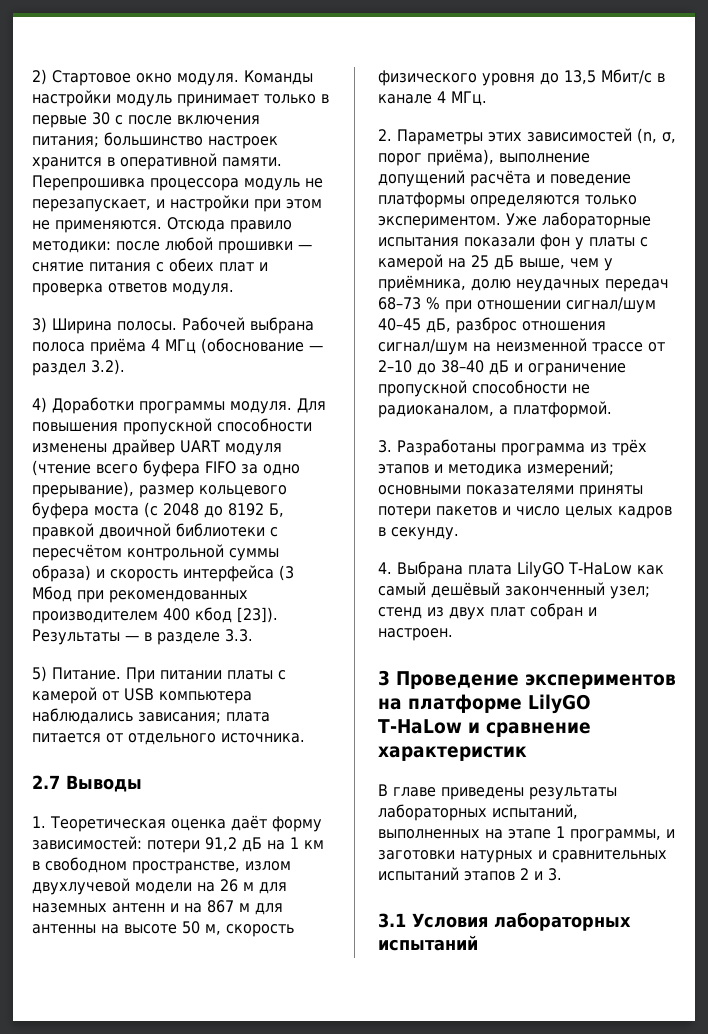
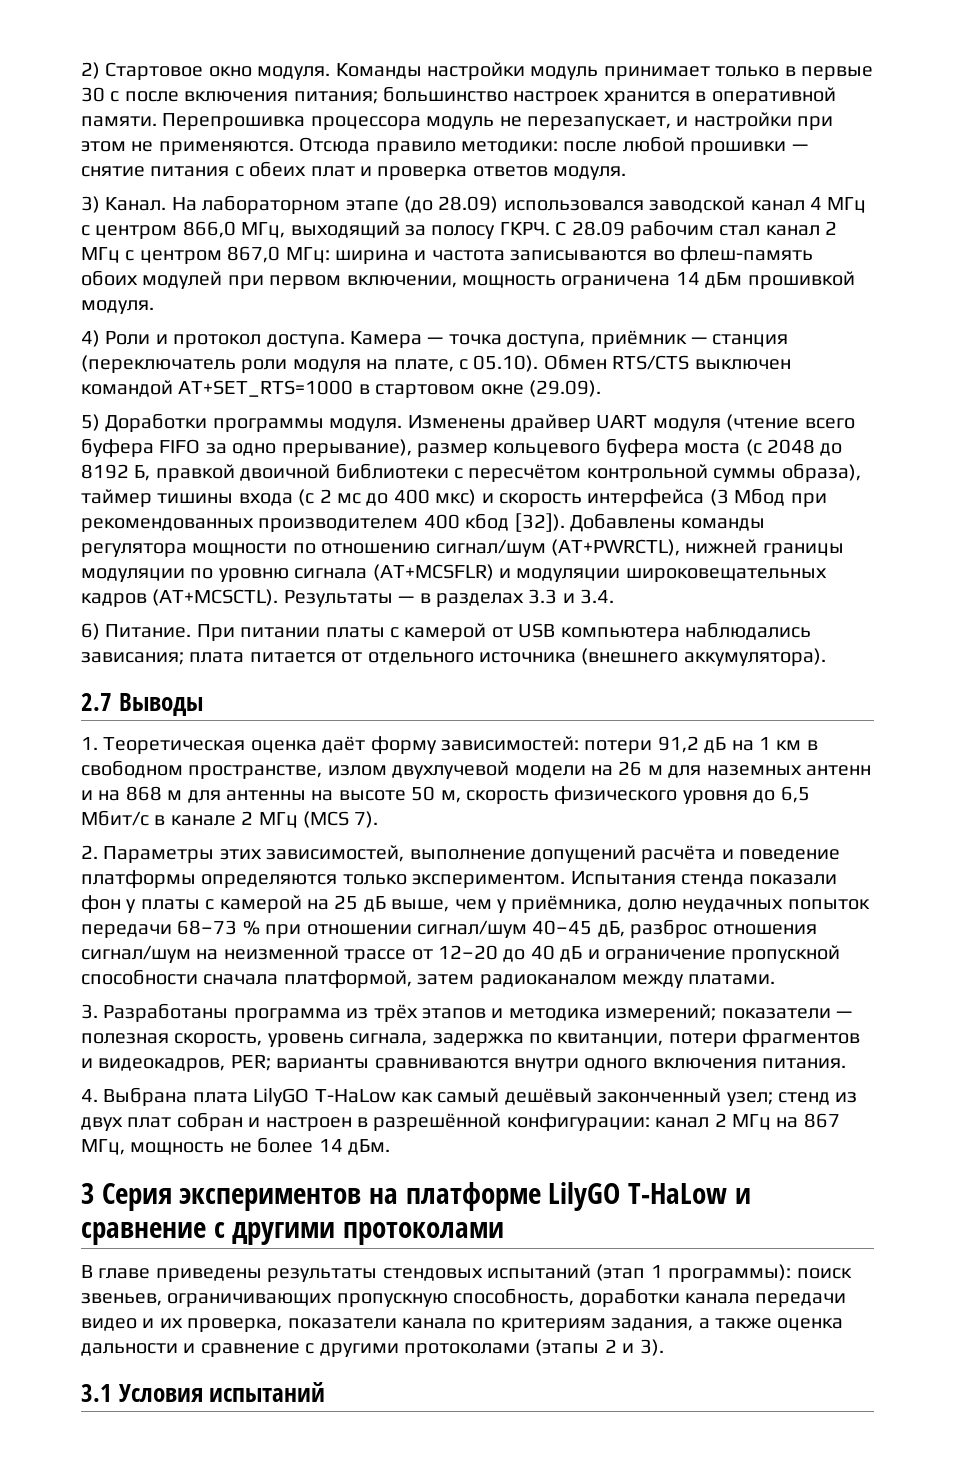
- 3) Ширина полосы. Рабочей выбрана полоса приёма 4 МГц (обоснование — раздел 3.2).
- 4) Доработки программы модуля. Для повышения пропускной способности изменены драйвер UART модуля (чтение всего буфера FIFO за одно прерывание), размер кольцевого буфера моста (с 2048 до 8192 Б, правкой двоичной библиотеки с пересчётом контрольной суммы образа) и скорость интерфейса (3 Мбод при рекомендованных производителем 400 кбод [23]). Результаты — в разделе 3.3.
- 5) Питание.
+ 3) Канал. На лабораторном этапе (до 28.09) использовался заводской канал 4 МГц с центром 866,0 МГц, выходящий за полосу ГКРЧ. С 28.09 рабочим стал канал 2 МГц с центром 867,0 МГц: ширина и частота записываются во флеш-память обоих модулей при первом включении, мощность ограничена 14 дБм прошивкой модуля.
+ 4) Роли и протокол доступа. Камера — точка доступа, приёмник — станция (переключатель роли модуля на плате, с 05.10). Обмен RTS/CTS выключен командой AT+SET_RTS=1000 в стартовом окне (29.09).
+ 5) Доработки программы модуля. Изменены драйвер UART модуля (чтение всего буфера FIFO за одно прерывание), размер кольцевого буфера моста (с 2048 до 8192 Б, правкой двоичной библиотеки с пересчётом контрольной суммы образа), таймер тишины входа (с 2 мс до 400 мкс) и скорость интерфейса (3 Мбод при рекомендованных производителем 400 кбод [32]). Добавлены команды регулятора мощности по отношению сигнал/шум (AT+PWRCTL), нижней границы модуляции по уровню сигнала (AT+MCSFLR) и модуляции широковещательных кадров (AT+MCSCTL). Результаты — в разделах 3.3 и 3.4.
+ 6) Питание.
- При питании платы с камерой от USB компьютера наблюдались зависания; плата питается от отдельного источника.
+ При питании платы с камерой от USB компьютера наблюдались зависания; плата питается от отдельного источника (внешнего аккумулятора).
- 1. Теоретическая оценка даёт форму зависимостей: потери 91,2 дБ на 1 км в свободном пространстве, излом двухлучевой модели на 26 м для наземных антенн и на 867 м для антенны на высоте 50 м, скорость физического уровня до 13,5 Мбит/с в канале 4 МГц.
+ 1. Теоретическая оценка даёт форму зависимостей: потери 91,2 дБ на 1 км в свободном пространстве, излом двухлучевой модели на 26 м для наземных антенн и на 868 м для антенны на высоте 50 м, скорость физического уровня до 6,5 Мбит/с в канале 2 МГц (MCS 7).
- 2. Параметры этих зависимостей (n, σ, порог приёма), выполнение допущений расчёта и поведение платформы определяются только экспериментом.
+ 2. Параметры этих зависимостей, выполнение допущений расчёта и поведение платформы определяются только экспериментом.
- Уже лабораторные испытания показали фон у платы с камерой на 25 дБ выше, чем у приёмника, долю неудачных передач 68–73 % при отношении сигнал/шум 40–45 дБ, разброс отношения сигнал/шум на неизменной трассе от 2–10 до 38–40 дБ и ограничение пропускной способности не радиоканалом, а платформой.
+ Испытания стенда показали фон у платы с камерой на 25 дБ выше, чем у приёмника, долю неудачных попыток передачи 68–73 % при отношении сигнал/шум 40–45 дБ, разброс отношения сигнал/шум на неизменной трассе от 12–20 до 40 дБ и ограничение пропускной способности сначала платформой, затем радиоканалом между платами.
- 3. Разработаны программа из трёх этапов и методика измерений; основными показателями приняты потери пакетов и число целых кадров в секунду.
+ 3. Разработаны программа из трёх этапов и методика измерений; показатели — полезная скорость, уровень сигнала, задержка по квитанции, потери фрагментов и видеокадров, PER; варианты сравниваются внутри одного включения питания.
- 4. Выбрана плата LilyGO T-HaLow как самый дешёвый законченный узел; стенд из двух плат собран и настроен.
+ 4. Выбрана плата LilyGO T-HaLow как самый дешёвый законченный узел; стенд из двух плат собран и настроен в разрешённой конфигурации: канал 2 МГц на 867 МГц, мощность не более 14 дБм.
- 3 Проведение экспериментов на платформе LilyGO T-HaLow и сравнение характеристик
+ 3 Серия экспериментов на платформе LilyGO T-HaLow и сравнение с другими протоколами
- В главе приведены результаты лабораторных испытаний, выполненных на этапе 1 программы, и заготовки натурных и сравнительных испытаний этапов 2 и 3.
+ В главе приведены результаты стендовых испытаний (этап 1 программы): поиск звеньев, ограничивающих пропускную способность, доработки канала передачи видео и их проверка, показатели канала по критериям задания, а также оценка дальности и сравнение с другими протоколами (этапы 2 и 3).
- 3.1 Условия лабораторных испытаний
+ 3.1 Условия испытаний

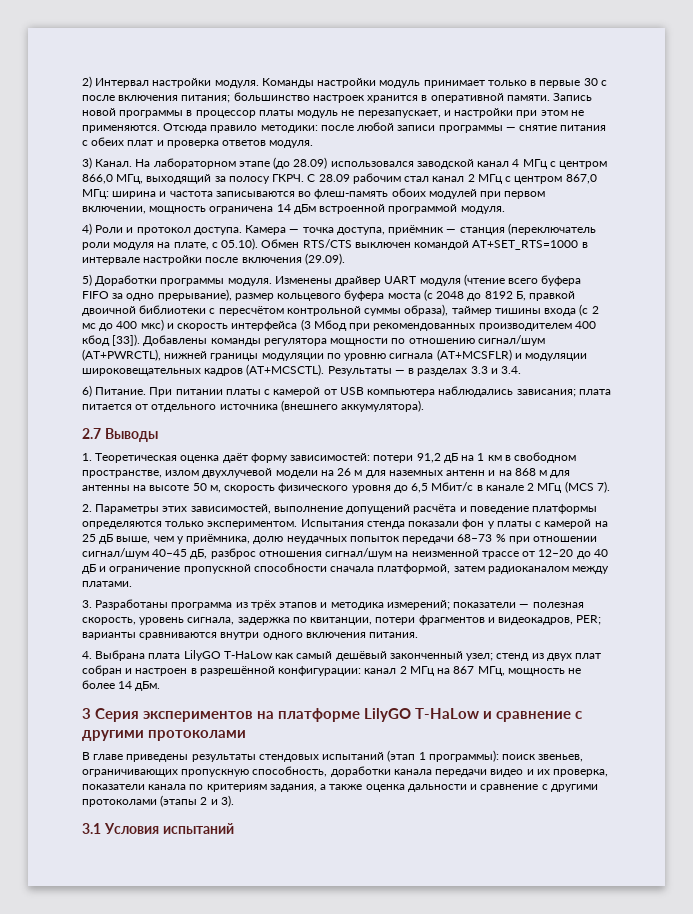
- 2) Стартовое окно модуля.
+ 2) Интервал настройки модуля.
- Перепрошивка процессора модуль не перезапускает, и настройки при этом не применяются.
+ Запись новой программы в процессор платы модуль не перезапускает, и настройки при этом не применяются.
- Отсюда правило методики: после любой прошивки — снятие питания с обеих плат и проверка ответов модуля.
+ Отсюда правило методики: после любой записи программы — снятие питания с обеих плат и проверка ответов модуля.
- С 28.09 рабочим стал канал 2 МГц с центром 867,0 МГц: ширина и частота записываются во флеш-память обоих модулей при первом включении, мощность ограничена 14 дБм прошивкой модуля.
+ С 28.09 рабочим стал канал 2 МГц с центром 867,0 МГц: ширина и частота записываются во флеш-память обоих модулей при первом включении, мощность ограничена 14 дБм встроенной программой модуля.
- Камера — точка доступа, приёмник — станция (переключатель роли модуля на плате, с 05.10). Обмен RTS/CTS выключен командой AT+SET_RTS=1000 в стартовом окне (29.09).
+ Камера — точка доступа, приёмник — станция (переключатель роли модуля на плате, с 05.10). Обмен RTS/CTS выключен командой AT+SET_RTS=1000 в интервале настройки после включения (29.09).
- Изменены драйвер UART модуля (чтение всего буфера FIFO за одно прерывание), размер кольцевого буфера моста (с 2048 до 8192 Б, правкой двоичной библиотеки с пересчётом контрольной суммы образа), таймер тишины входа (с 2 мс до 400 мкс) и скорость интерфейса (3 Мбод при рекомендованных производителем 400 кбод [32]).
+ Изменены драйвер UART модуля (чтение всего буфера FIFO за одно прерывание), размер кольцевого буфера моста (с 2048 до 8192 Б, правкой двоичной библиотеки с пересчётом контрольной суммы образа), таймер тишины входа (с 2 мс до 400 мкс) и скорость интерфейса (3 Мбод при рекомендованных производителем 400 кбод [33]).

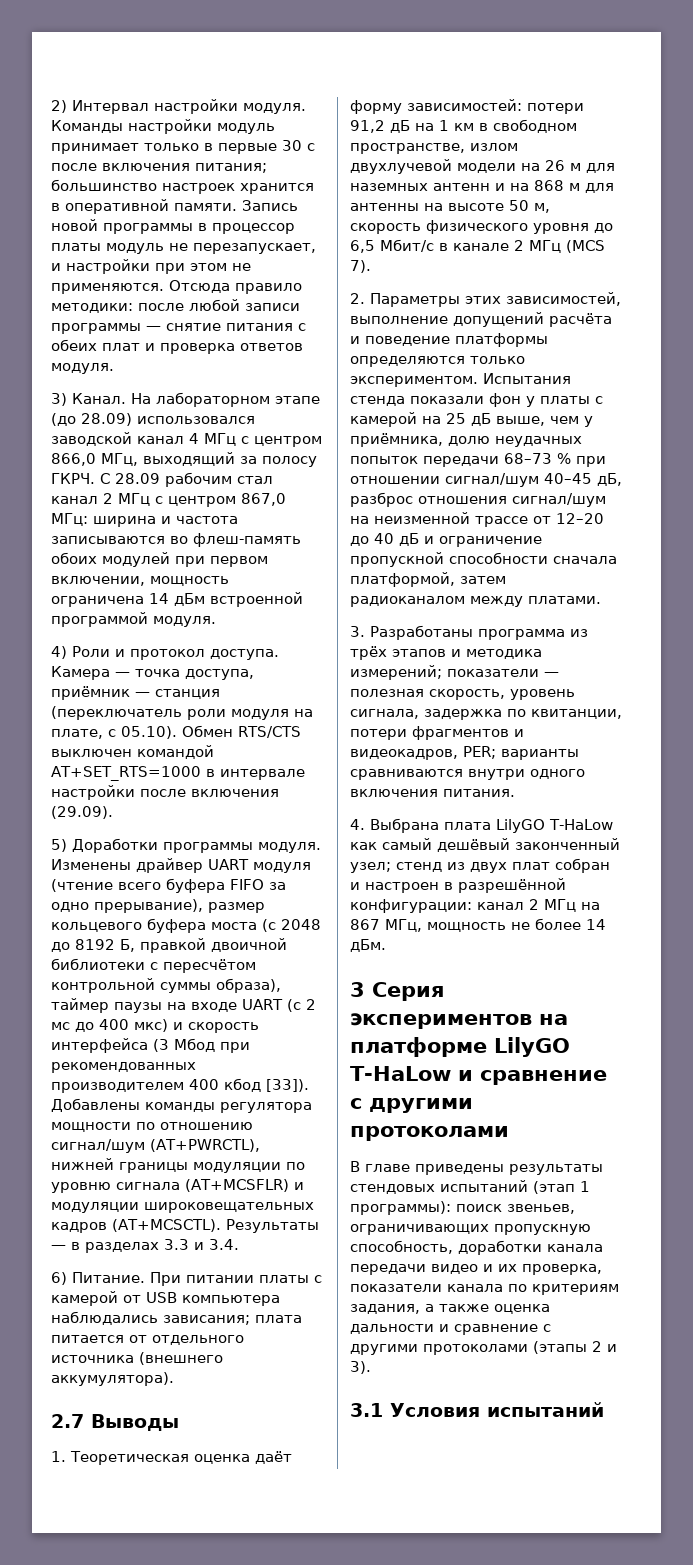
- Изменены драйвер UART модуля (чтение всего буфера FIFO за одно прерывание), размер кольцевого буфера моста (с 2048 до 8192 Б, правкой двоичной библиотеки с пересчётом контрольной суммы образа), таймер тишины входа (с 2 мс до 400 мкс) и скорость интерфейса (3 Мбод при рекомендованных производителем 400 кбод [33]).
+ Изменены драйвер UART модуля (чтение всего буфера FIFO за одно прерывание), размер кольцевого буфера моста (с 2048 до 8192 Б, правкой двоичной библиотеки с пересчётом контрольной суммы образа), таймер паузы на входе UART (с 2 мс до 400 мкс) и скорость интерфейса (3 Мбод при рекомендованных производителем 400 кбод [33]).

